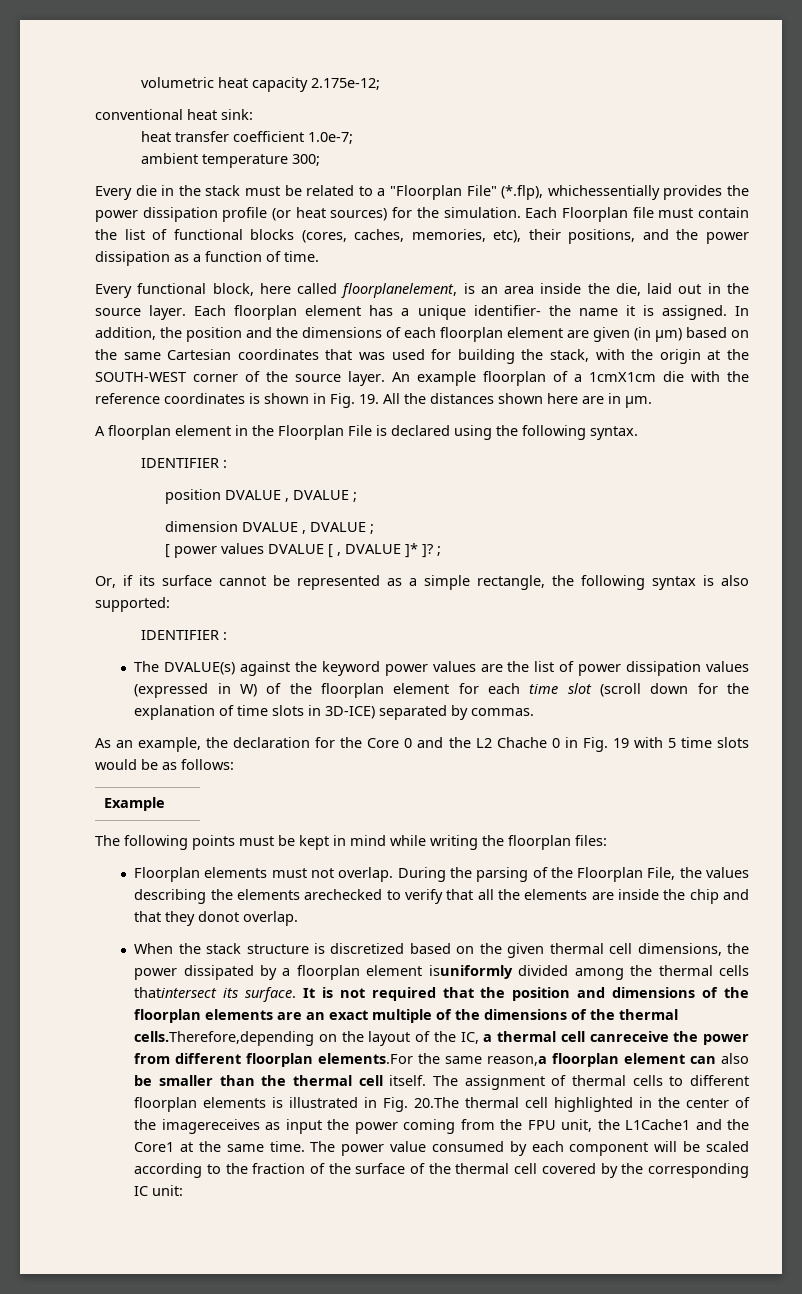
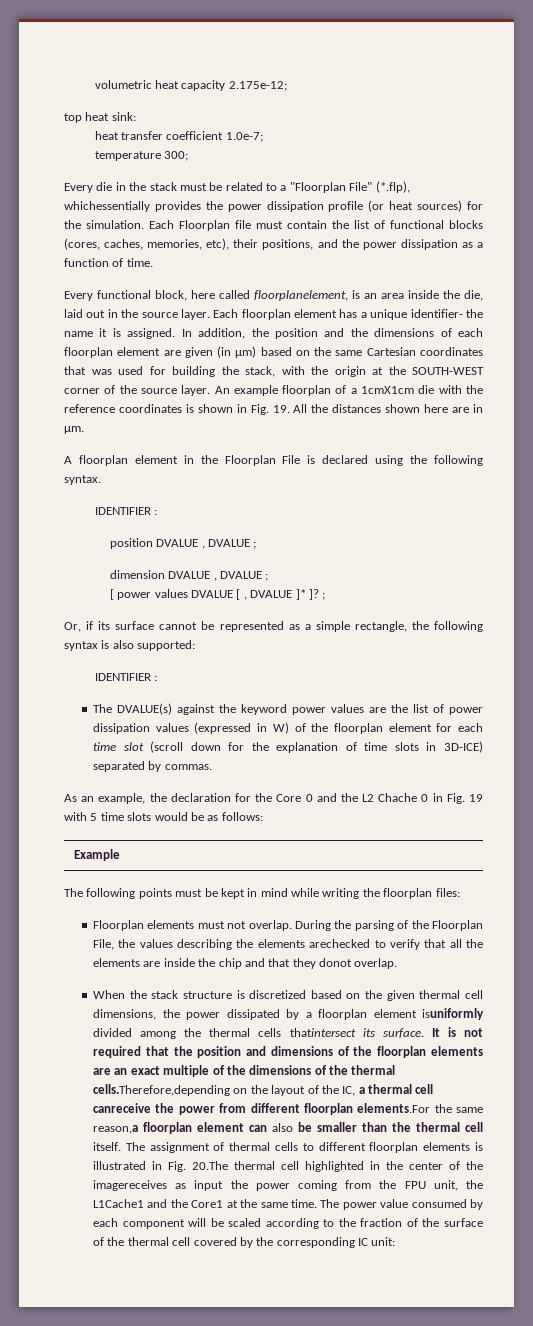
- conventional heat sink:
+ top heat sink:
- ambient temperature 300;
+ temperature 300;

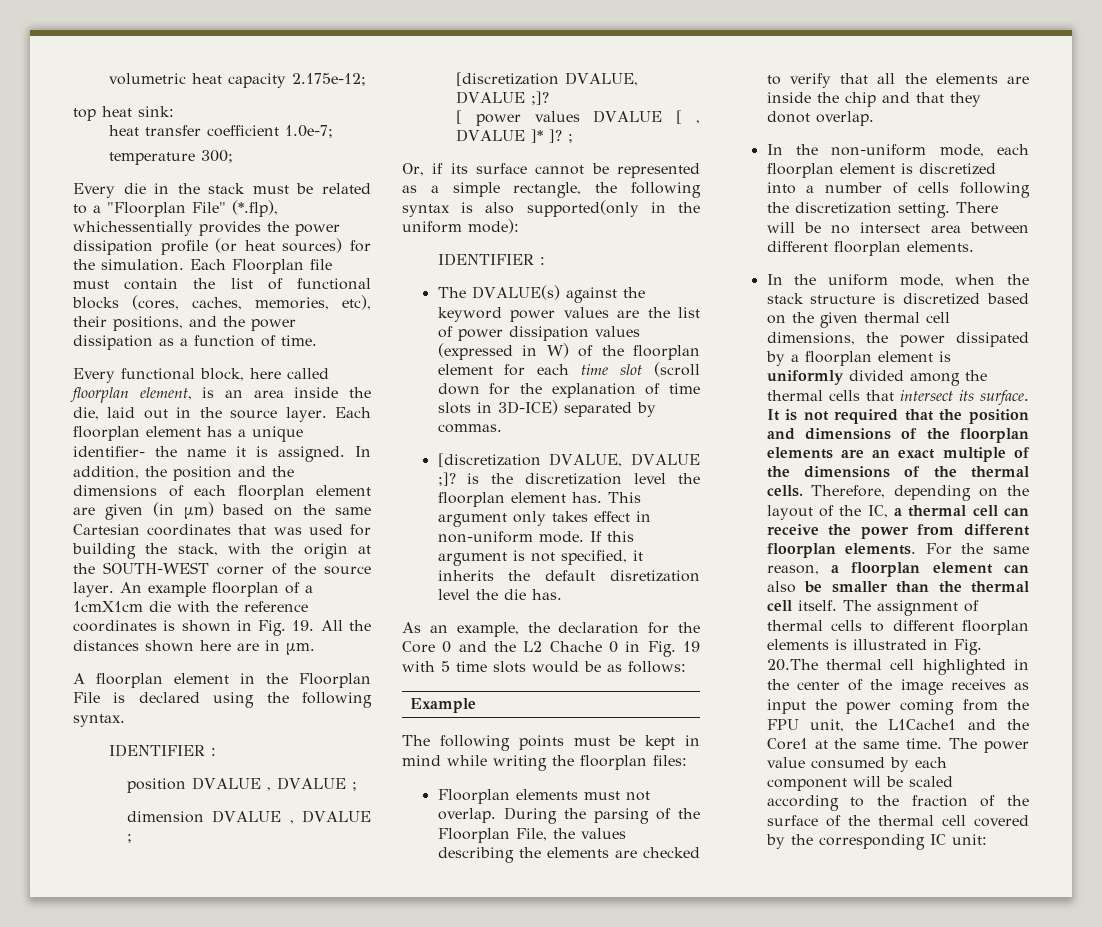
- Every functional block, here called floorplanelement, is an area inside the die, laid out in the source layer.
+ Every functional block, here called floorplan element, is an area inside the die, laid out in the source layer.
  dimension DVALUE , DVALUE ;
+ [discretization DVALUE, DVALUE ;]?
- Or, if its surface cannot be represented as a simple rectangle, the following syntax is also supported:
+ Or, if its surface cannot be represented as a simple rectangle, the following syntax is also supported(only in the uniform mode):
+ [discretization DVALUE, DVALUE ;]? is the discretization level the floorplan element has. This argument only takes effect in non-uniform mode. If this argument is not specified, it inherits the default disretization level the die has.
- During the parsing of the Floorplan File, the values describing the elements arechecked to verify that all the elements are inside the chip and that they donot overlap.
+ During the parsing of the Floorplan File, the values describing the elements are checked to verify that all the elements are inside the chip and that they donot overlap.
- When the stack structure is discretized based on the given thermal cell dimensions, the power dissipated by a floorplan element isuniformly divided among the thermal cells thatintersect its surface.
+ In the non-uniform mode, each floorplan element is discretized into a number of cells following the discretization setting. There will be no intersect area between different floorplan elements.
+ In the uniform mode, when the stack structure is discretized based on the given thermal cell dimensions, the power dissipated by a floorplan element is uniformly divided among the thermal cells that intersect its surface.
- It is not required that the position and dimensions of the floorplan elements are an exact multiple of the dimensions of the thermal cells.Therefore,depending on the layout of the IC, a thermal cell canreceive the power from different floorplan elements.For the same reason,a floorplan element can also be smaller than the thermal cell itself.
+ It is not required that the position and dimensions of the floorplan elements are an exact multiple of the dimensions of the thermal cells. Therefore, depending on the layout of the IC, a thermal cell can receive the power from different floorplan elements. For the same reason, a floorplan element can also be smaller than the thermal cell itself.
- The assignment of thermal cells to different floorplan elements is illustrated in Fig. 20.The thermal cell highlighted in the center of the imagereceives as input the power coming from the FPU unit, the L1Cache1 and the Core1 at the same time.
+ The assignment of thermal cells to different floorplan elements is illustrated in Fig. 20.The thermal cell highlighted in the center of the image receives as input the power coming from the FPU unit, the L1Cache1 and the Core1 at the same time.

